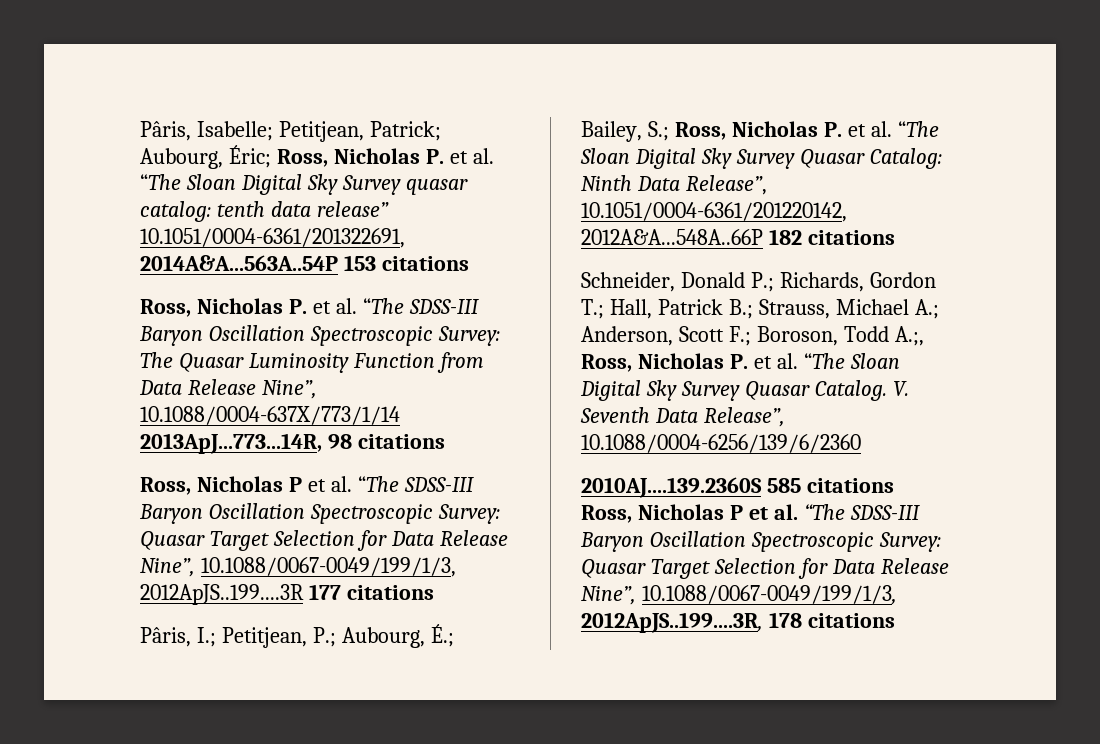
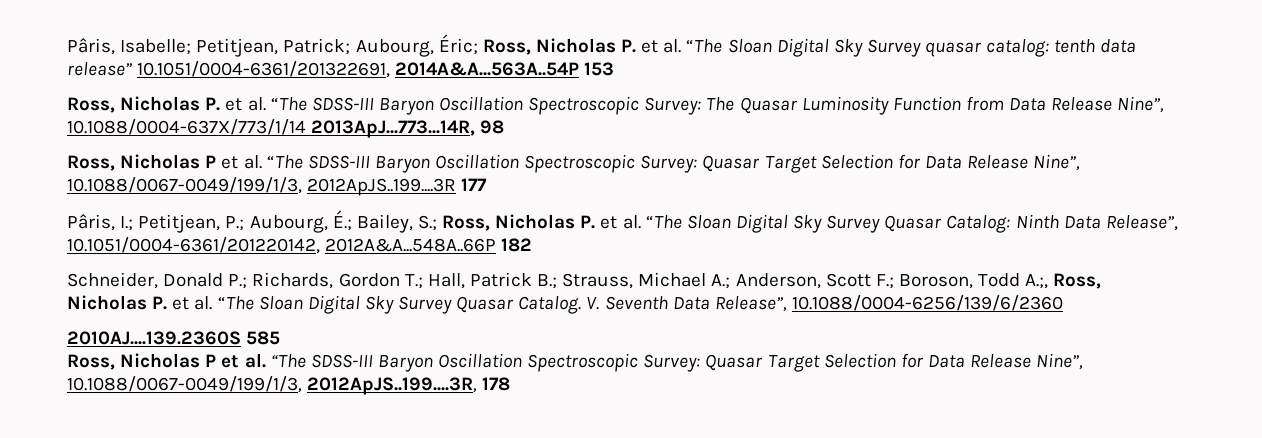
- Pâris, Isabelle; Petitjean, Patrick; Aubourg, Éric; Ross, Nicholas P. et al. “The Sloan Digital Sky Survey quasar catalog: tenth data release” 10.1051/0004-6361/201322691, 2014A&A...563A..54P 153 citations
+ Pâris, Isabelle; Petitjean, Patrick; Aubourg, Éric; Ross, Nicholas P. et al. “The Sloan Digital Sky Survey quasar catalog: tenth data release” 10.1051/0004-6361/201322691, 2014A&A...563A..54P 153
- Ross, Nicholas P. et al. “The SDSS-III Baryon Oscillation Spectroscopic Survey: The Quasar Luminosity Function from Data Release Nine”, 10.1088/0004-637X/773/1/14 2013ApJ...773...14R, 98 citations
+ Ross, Nicholas P. et al. “The SDSS-III Baryon Oscillation Spectroscopic Survey: The Quasar Luminosity Function from Data Release Nine”, 10.1088/0004-637X/773/1/14 2013ApJ...773...14R, 98
- Ross, Nicholas P et al. “The SDSS-III Baryon Oscillation Spectroscopic Survey: Quasar Target Selection for Data Release Nine”, 10.1088/0067-0049/199/1/3, 2012ApJS..199....3R 177 citations
+ Ross, Nicholas P et al. “The SDSS-III Baryon Oscillation Spectroscopic Survey: Quasar Target Selection for Data Release Nine”, 10.1088/0067-0049/199/1/3, 2012ApJS..199....3R 177
- Pâris, I.; Petitjean, P.; Aubourg, É.; Bailey, S.; Ross, Nicholas P. et al. “The Sloan Digital Sky Survey Quasar Catalog: Ninth Data Release”, 10.1051/0004-6361/201220142, 2012A&A...548A..66P 182 citations
+ Pâris, I.; Petitjean, P.; Aubourg, É.; Bailey, S.; Ross, Nicholas P. et al. “The Sloan Digital Sky Survey Quasar Catalog: Ninth Data Release”, 10.1051/0004-6361/201220142, 2012A&A...548A..66P 182
- 2010AJ....139.2360S 585 citations
+ 2010AJ....139.2360S 585
- Ross, Nicholas P et al. “The SDSS-III Baryon Oscillation Spectroscopic Survey: Quasar Target Selection for Data Release Nine”, 10.1088/0067-0049/199/1/3, 2012ApJS..199....3R, 178 citations
+ Ross, Nicholas P et al. “The SDSS-III Baryon Oscillation Spectroscopic Survey: Quasar Target Selection for Data Release Nine”, 10.1088/0067-0049/199/1/3, 2012ApJS..199....3R, 178

